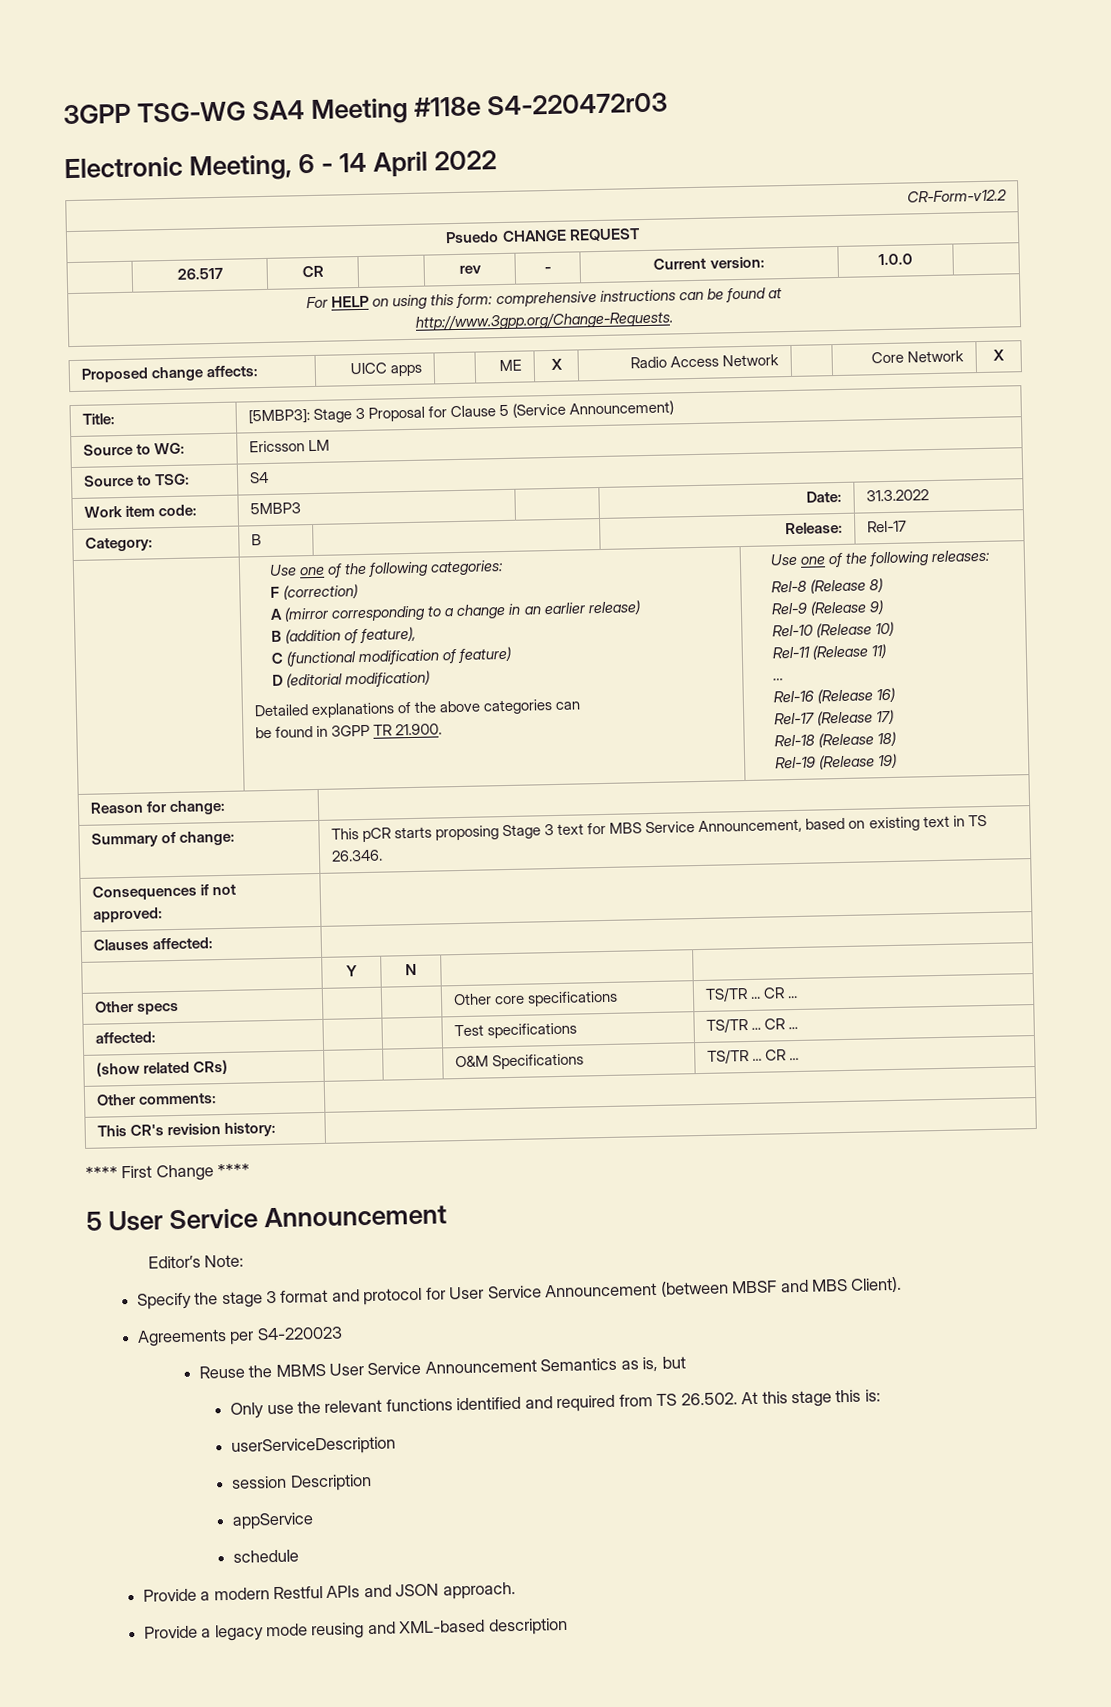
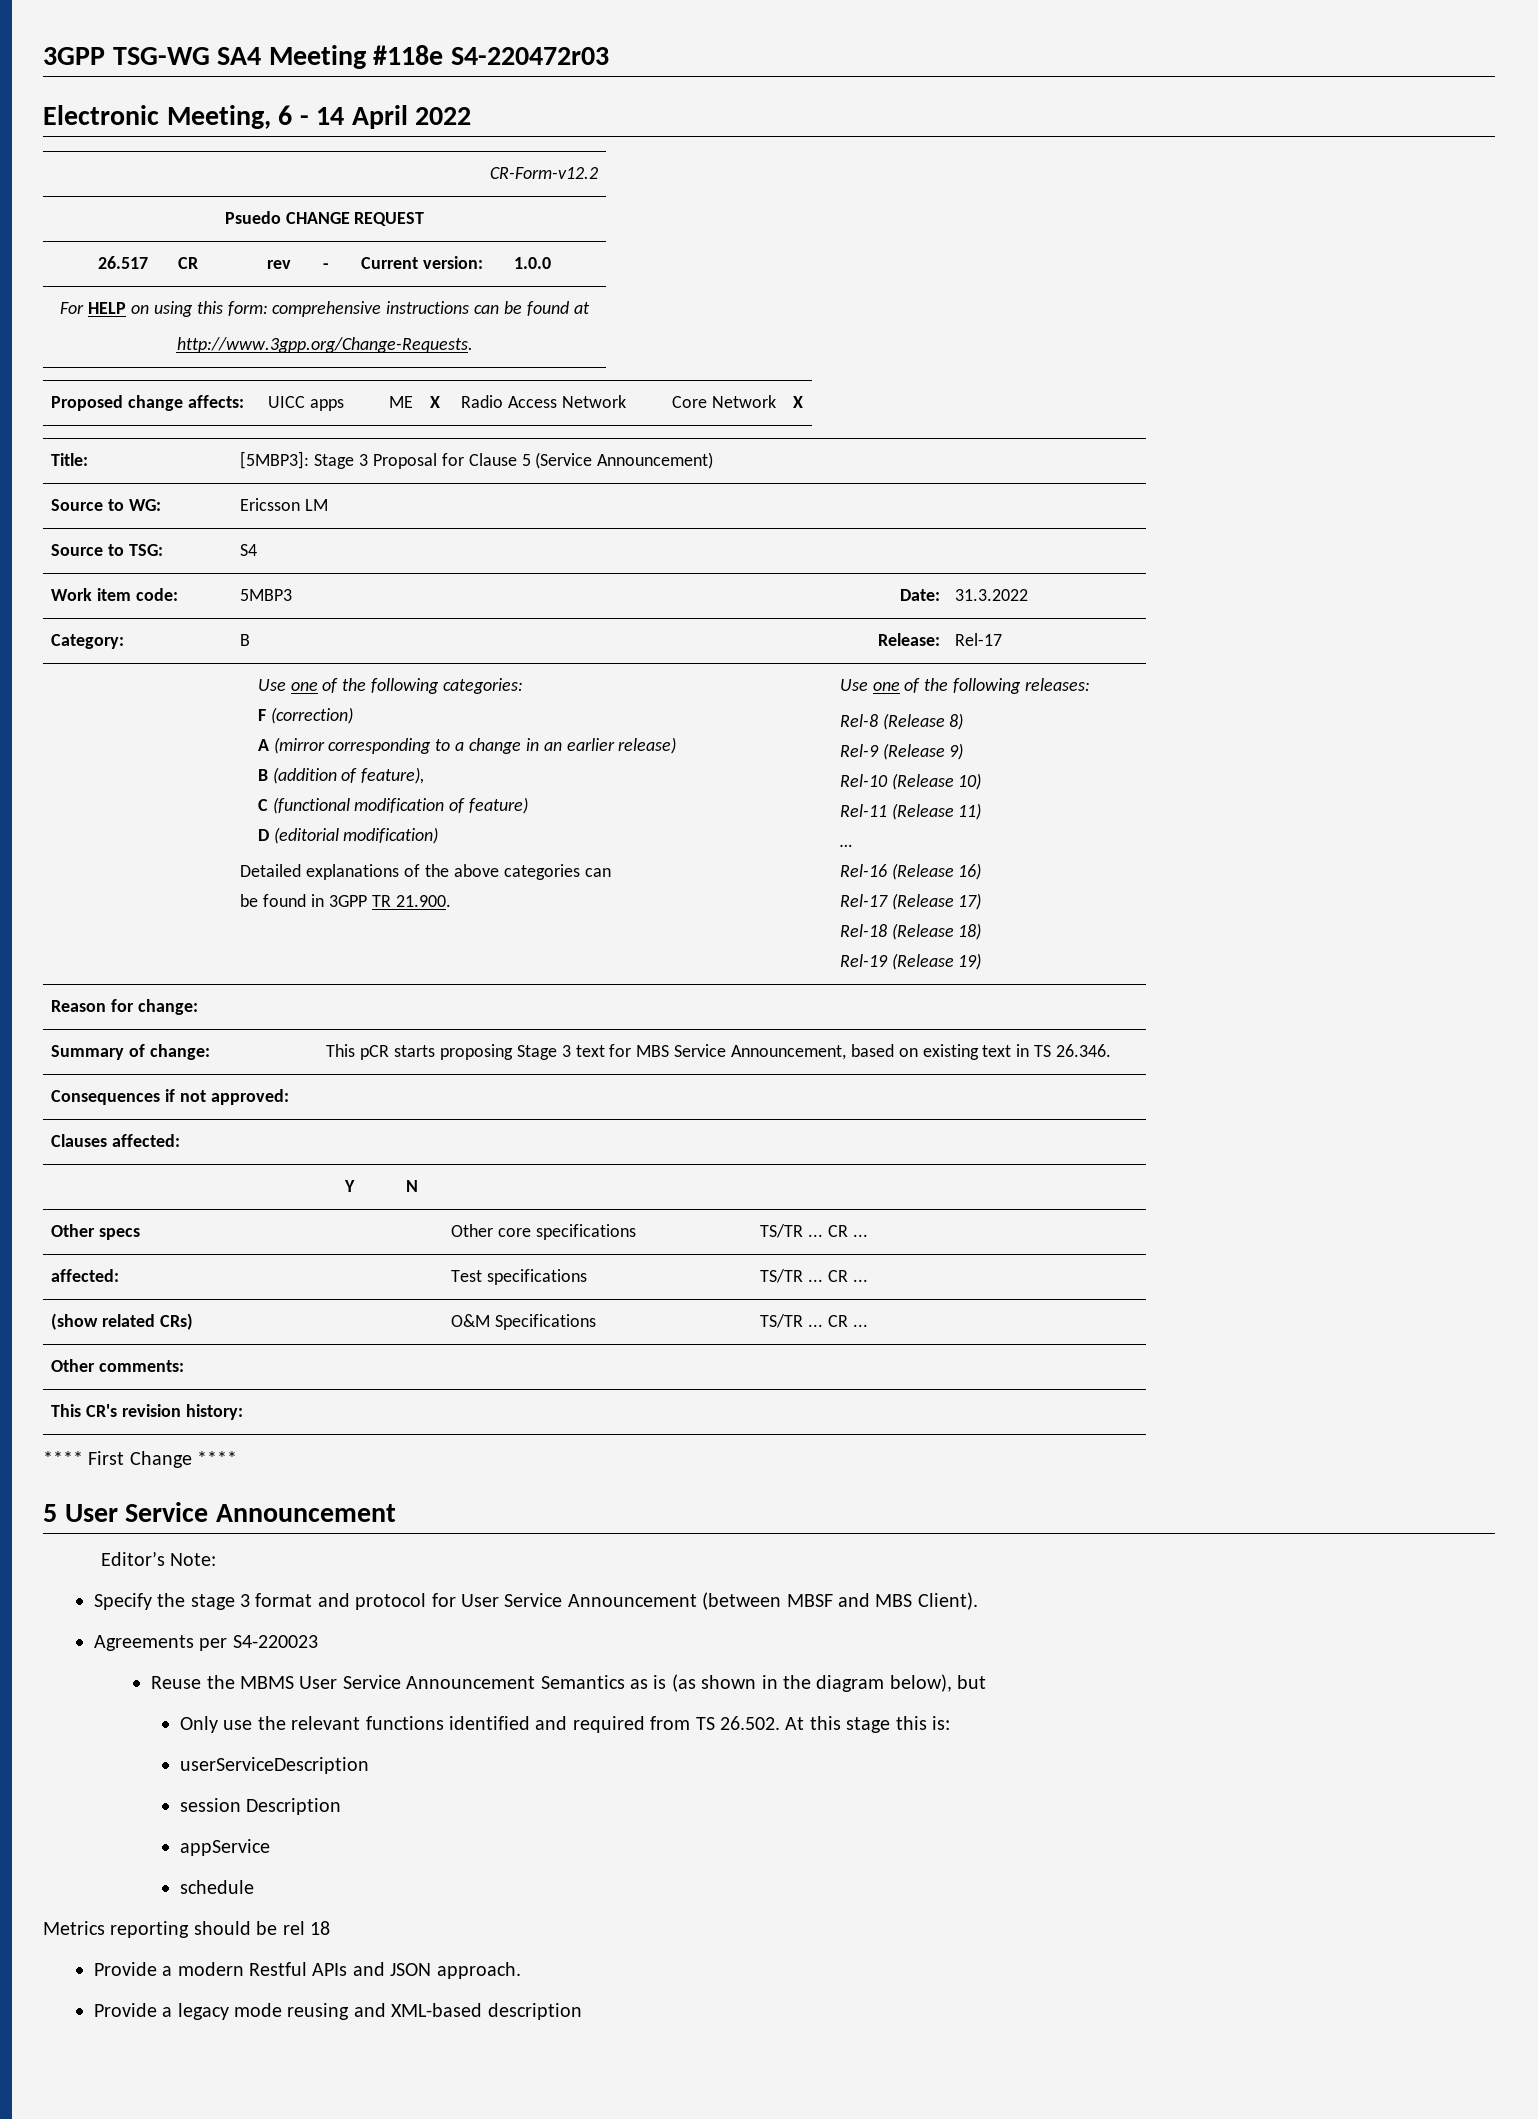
- Reuse the MBMS User Service Announcement Semantics as is, but
+ Reuse the MBMS User Service Announcement Semantics as is (as shown in the diagram below), but
+ Metrics reporting should be rel 18

